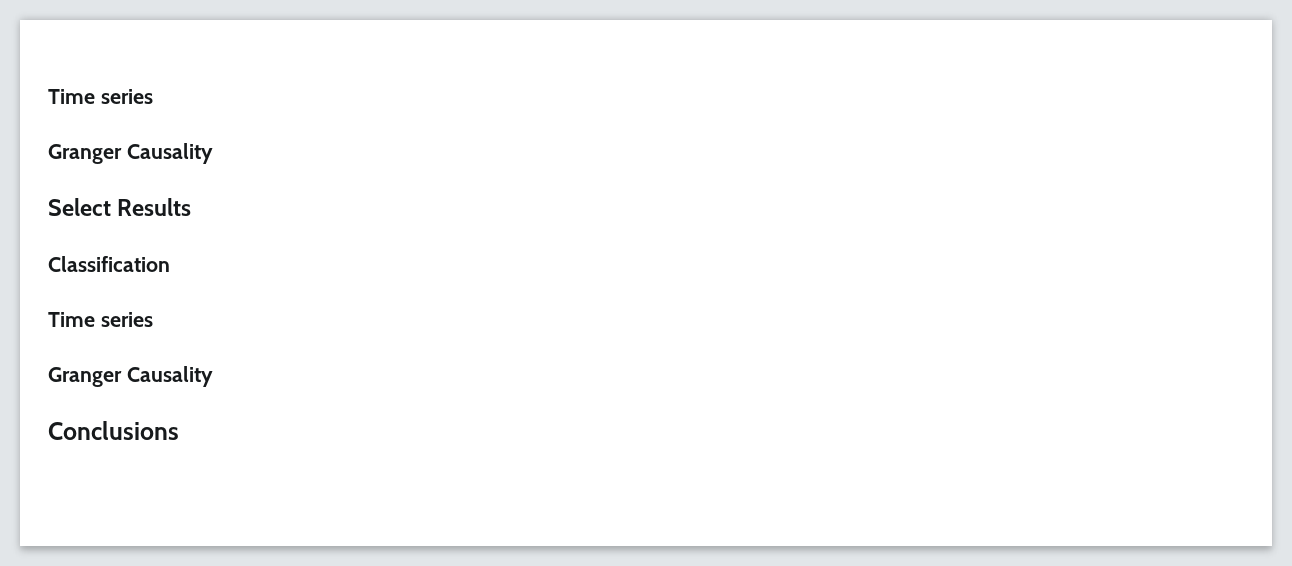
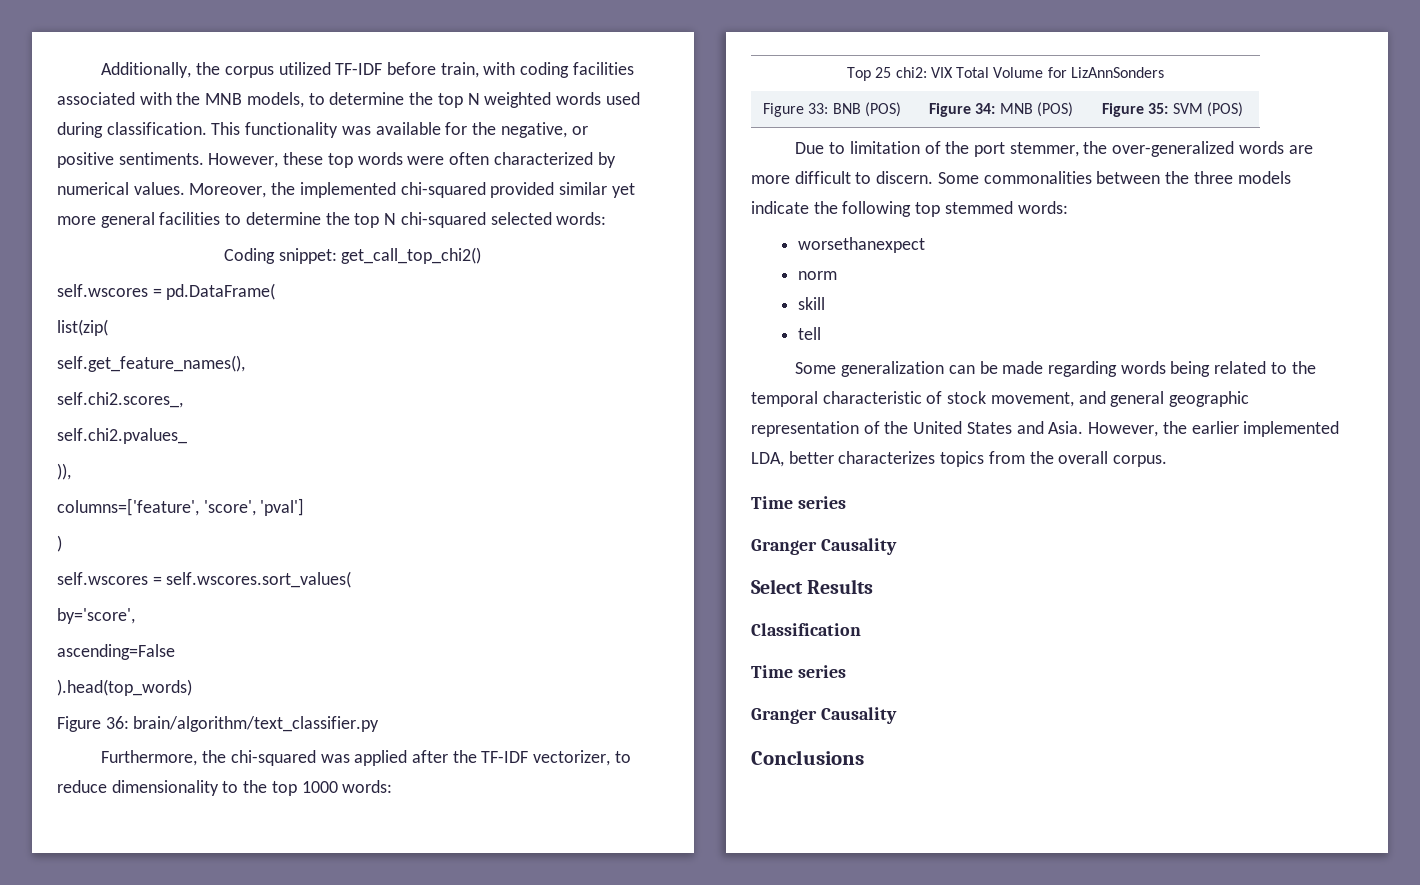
+ Additionally, the corpus utilized TF-IDF before train, with coding facilities associated with the MNB models, to determine the top N weighted words used during classification. This functionality was available for the negative, or positive sentiments. However, these top words were often characterized by numerical values. Moreover, the implemented chi-squared provided similar yet more general facilities to determine the top N chi-squared selected words:
+ Coding snippet: get_call_top_chi2()
+ self.wscores = pd.DataFrame(
+ list(zip(
+ self.get_feature_names(),
+ self.chi2.scores_,
+ self.chi2.pvalues_
+ )),
+ columns=['feature', 'score', 'pval']
+ )
+ self.wscores = self.wscores.sort_values(
+ by='score',
+ ascending=False
+ ).head(top_words)
+ Figure 36: brain/algorithm/text_classifier.py
+ Furthermore, the chi-squared was applied after the TF-IDF vectorizer, to reduce dimensionality to the top 1000 words:
+ Top 25 chi2: VIX Total Volume for LizAnnSonders
+ Figure 33: BNB (POS) | Figure 34: MNB (POS) | Figure 35: SVM (POS)
+ Due to limitation of the port stemmer, the over-generalized words are more difficult to discern. Some commonalities between the three models indicate the following top stemmed words:
+ worsethanexpect
+ norm
+ skill
+ tell
+ Some generalization can be made regarding words being related to the temporal characteristic of stock movement, and general geographic representation of the United States and Asia. However, the earlier implemented LDA, better characterizes topics from the overall corpus.

